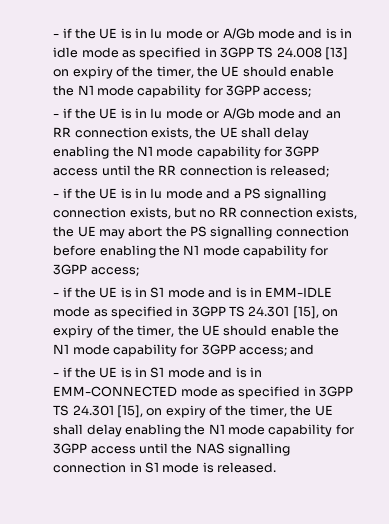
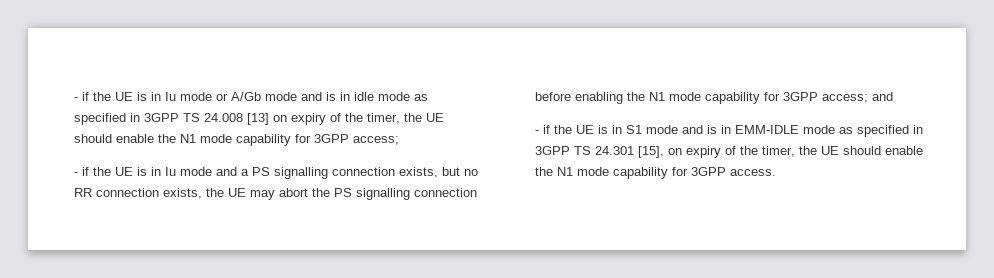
- - if the UE is in Iu mode or A/Gb mode and an RR connection exists, the UE shall delay enabling the N1 mode capability for 3GPP access until the RR connection is released;
- - if the UE is in Iu mode and a PS signalling connection exists, but no RR connection exists, the UE may abort the PS signalling connection before enabling the N1 mode capability for 3GPP access;
+ - if the UE is in Iu mode and a PS signalling connection exists, but no RR connection exists, the UE may abort the PS signalling connection before enabling the N1 mode capability for 3GPP access; and
- - if the UE is in S1 mode and is in EMM-IDLE mode as specified in 3GPP TS 24.301 [15], on expiry of the timer, the UE should enable the N1 mode capability for 3GPP access; and
- - if the UE is in S1 mode and is in EMM-CONNECTED mode as specified in 3GPP TS 24.301 [15], on expiry of the timer, the UE shall delay enabling the N1 mode capability for 3GPP access until the NAS signalling connection in S1 mode is released.
+ - if the UE is in S1 mode and is in EMM-IDLE mode as specified in 3GPP TS 24.301 [15], on expiry of the timer, the UE should enable the N1 mode capability for 3GPP access.

